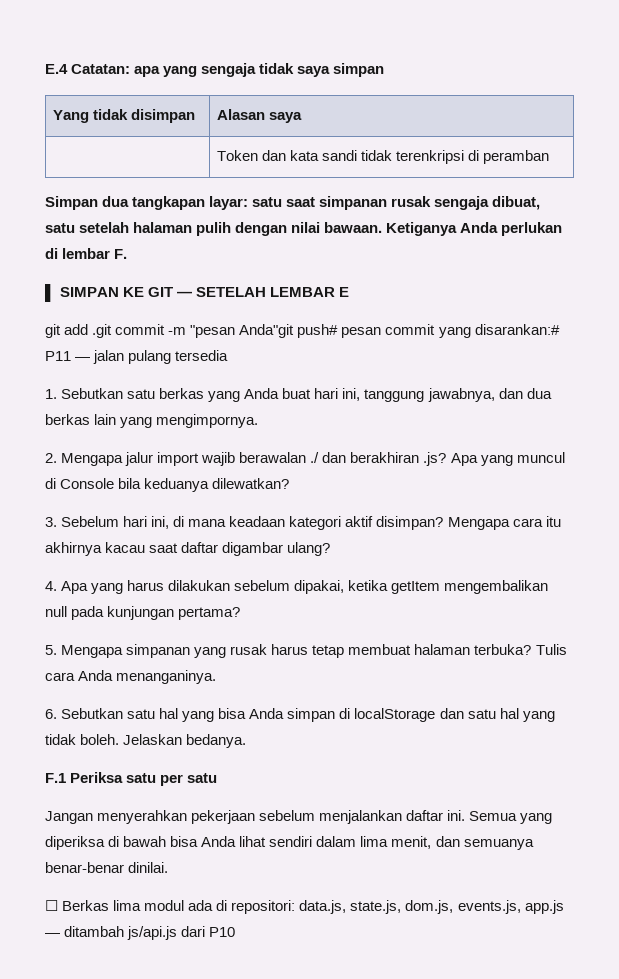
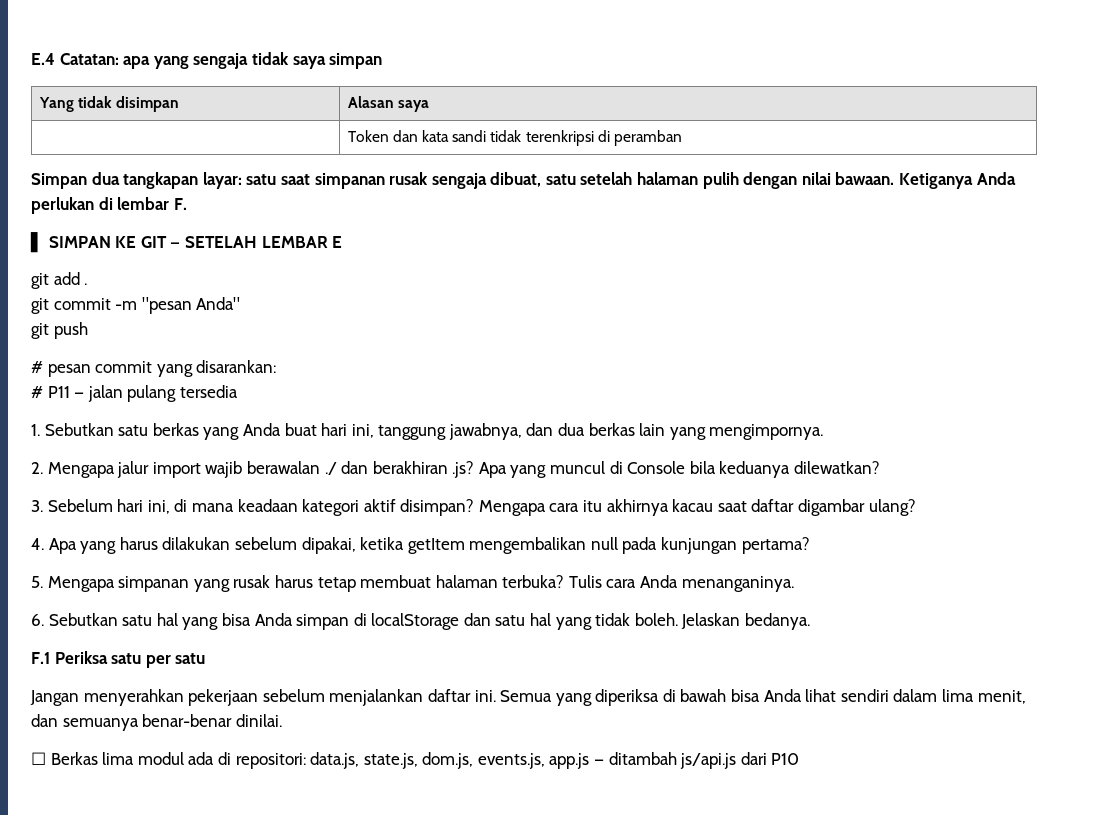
- git add .git commit -m "pesan Anda"git push# pesan commit yang disarankan:# P11 — jalan pulang tersedia
+ git add .
+ git commit -m "pesan Anda"
+ git push
+ # pesan commit yang disarankan:
+ # P11 — jalan pulang tersedia

